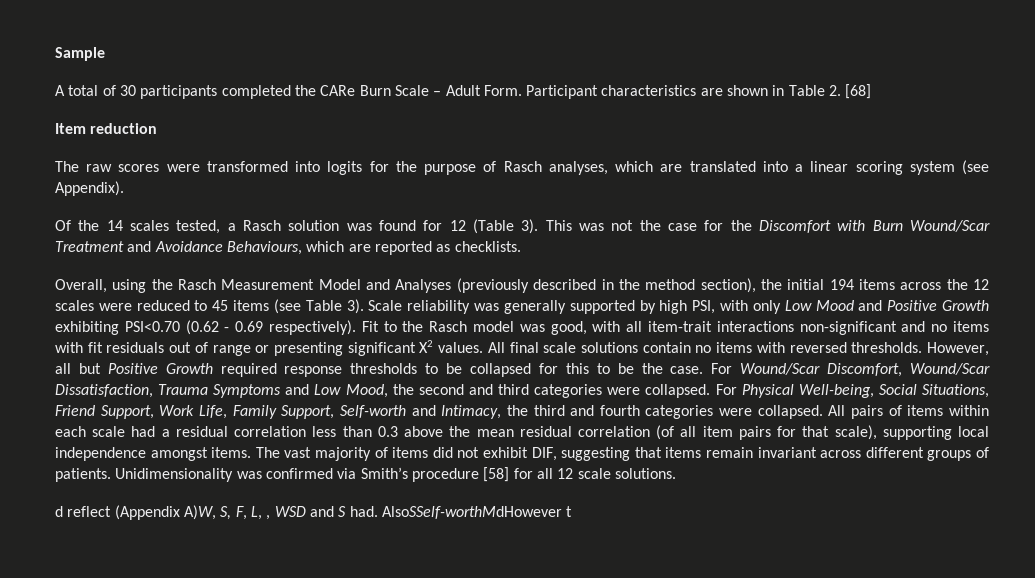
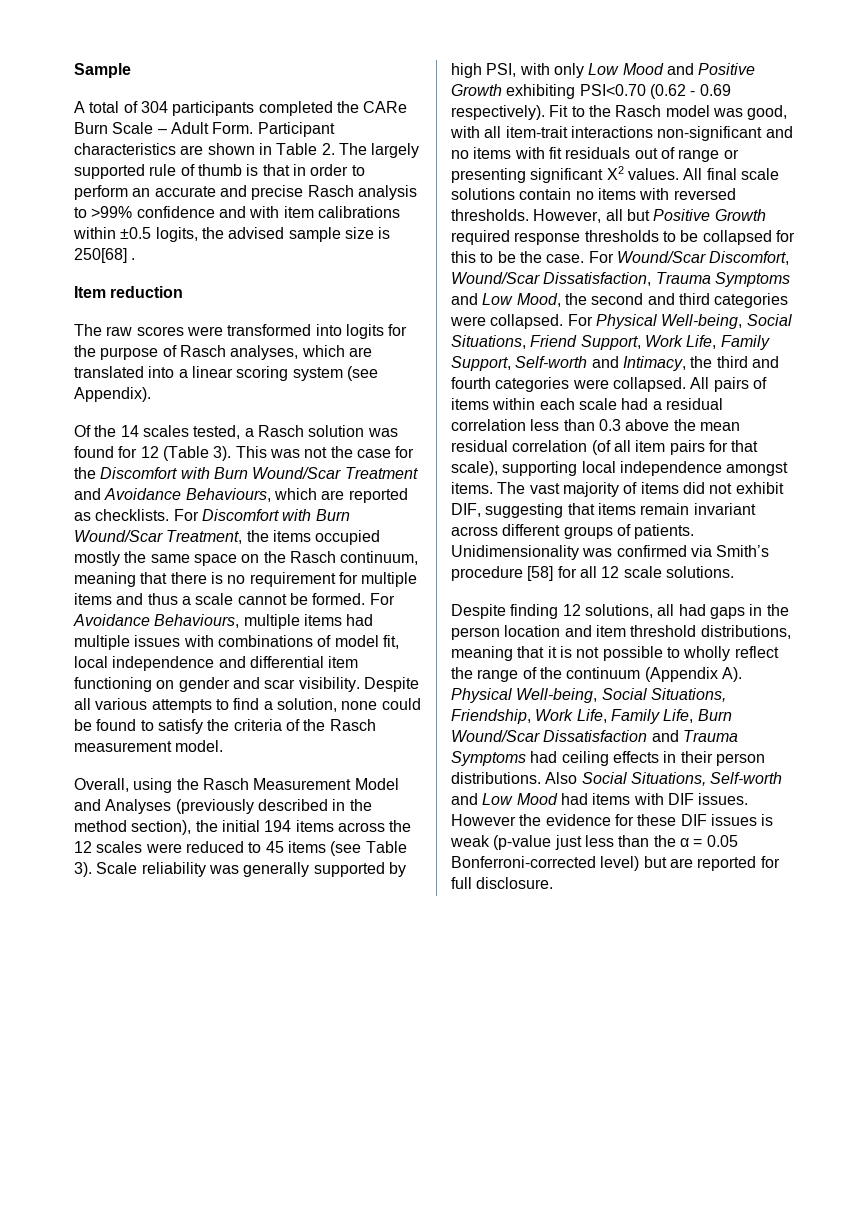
- A total of 30 participants completed the CARe Burn Scale – Adult Form.
+ A total of 304 participants completed the CARe Burn Scale – Adult Form.
- Participant characteristics are shown in Table 2. [68]
+ Participant characteristics are shown in Table 2. The largely supported rule of thumb is that in order to perform an accurate and precise Rasch analysis to >99% confidence and with item calibrations within ±0.5 logits, the advised sample size is 250[68] .
+ For Discomfort with Burn Wound/Scar Treatment, the items occupied mostly the same space on the Rasch continuum, meaning that there is no requirement for multiple items and thus a scale cannot be formed. For Avoidance Behaviours, multiple items had multiple issues with combinations of model fit, local independence and differential item functioning on gender and scar visibility. Despite all various attempts to find a solution, none could be found to satisfy the criteria of the Rasch measurement model.
- d reflect (Appendix A)W, S, F, L, , WSD and S had. AlsoSSelf-worthMdHowever t
+ Despite finding 12 solutions, all had gaps in the person location and item threshold distributions, meaning that it is not possible to wholly reflect the range of the continuum (Appendix A). Physical Well-being, Social Situations, Friendship, Work Life, Family Life, Burn Wound/Scar Dissatisfaction and Trauma Symptoms had ceiling effects in their person distributions. Also Social Situations, Self-worth and Low Mood had items with DIF issues. However the evidence for these DIF issues is weak (p-value just less than the α = 0.05 Bonferroni-corrected level) but are reported for full disclosure.

